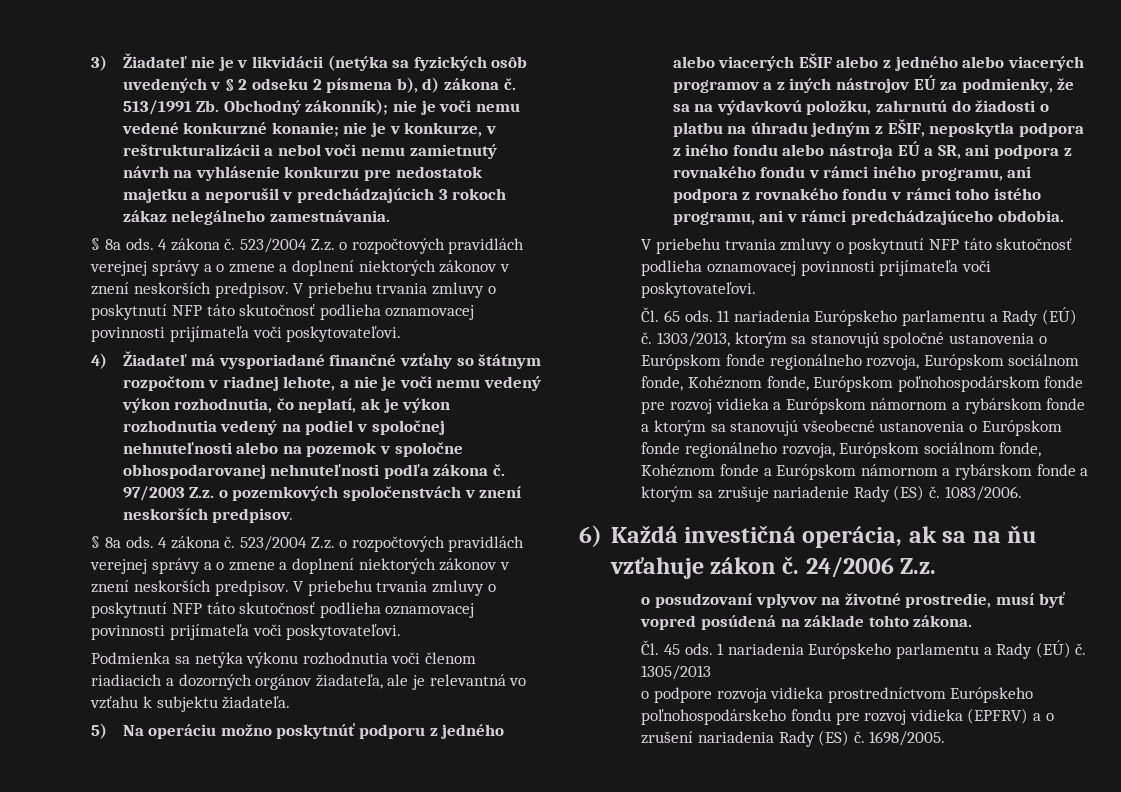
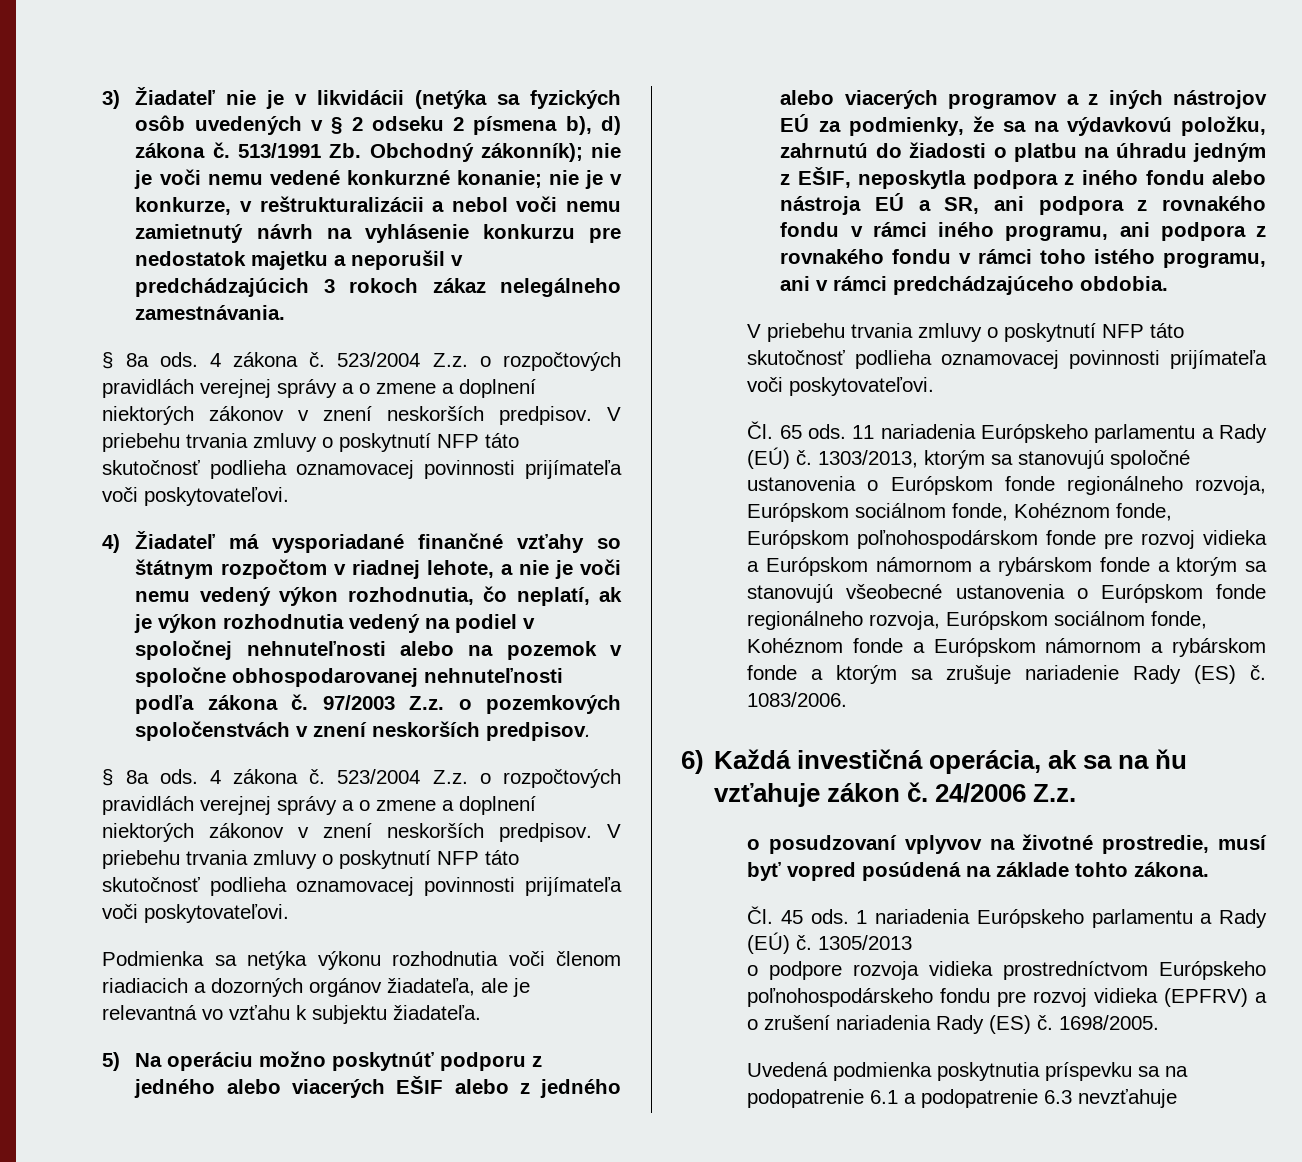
+ Uvedená podmienka poskytnutia príspevku sa na podopatrenie 6.1 a podopatrenie 6.3 nevzťahuje

